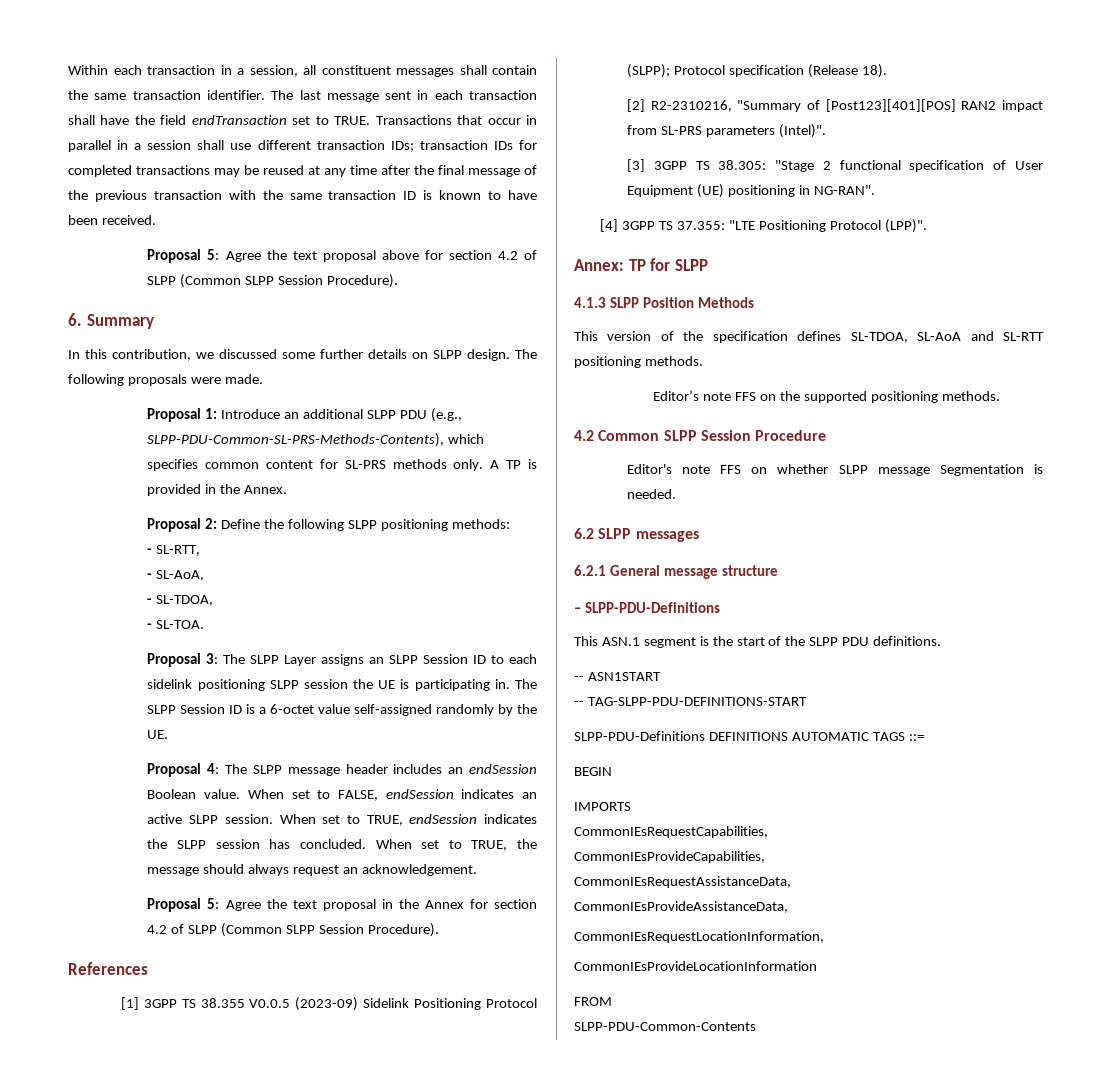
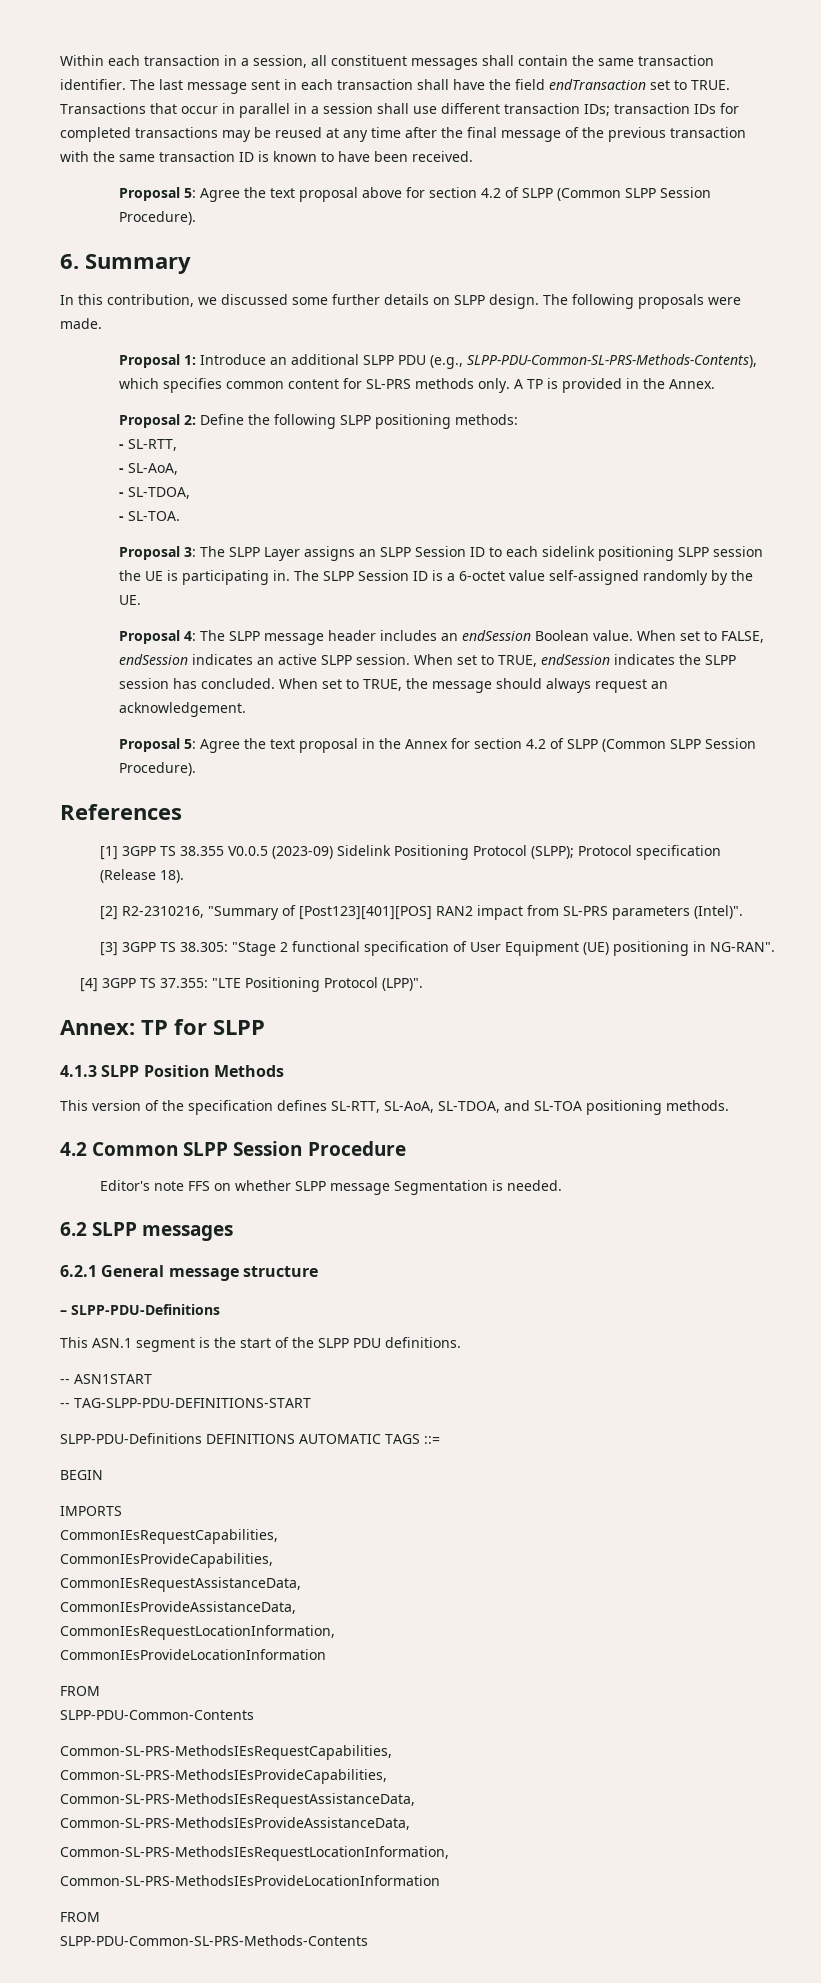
- This version of the specification defines SL-TDOA, SL-AoA and SL-RTT positioning methods.
- Editor’s note FFS on the supported positioning methods.
+ This version of the specification defines SL-RTT, SL-AoA, SL-TDOA, and SL-TOA positioning methods.
+ Common-SL-PRS-MethodsIEsRequestCapabilities,
+ Common-SL-PRS-MethodsIEsProvideCapabilities,
+ Common-SL-PRS-MethodsIEsRequestAssistanceData,
+ Common-SL-PRS-MethodsIEsProvideAssistanceData,
+ Common-SL-PRS-MethodsIEsRequestLocationInformation,
+ Common-SL-PRS-MethodsIEsProvideLocationInformation
+ FROM
+ SLPP-PDU-Common-SL-PRS-Methods-Contents

